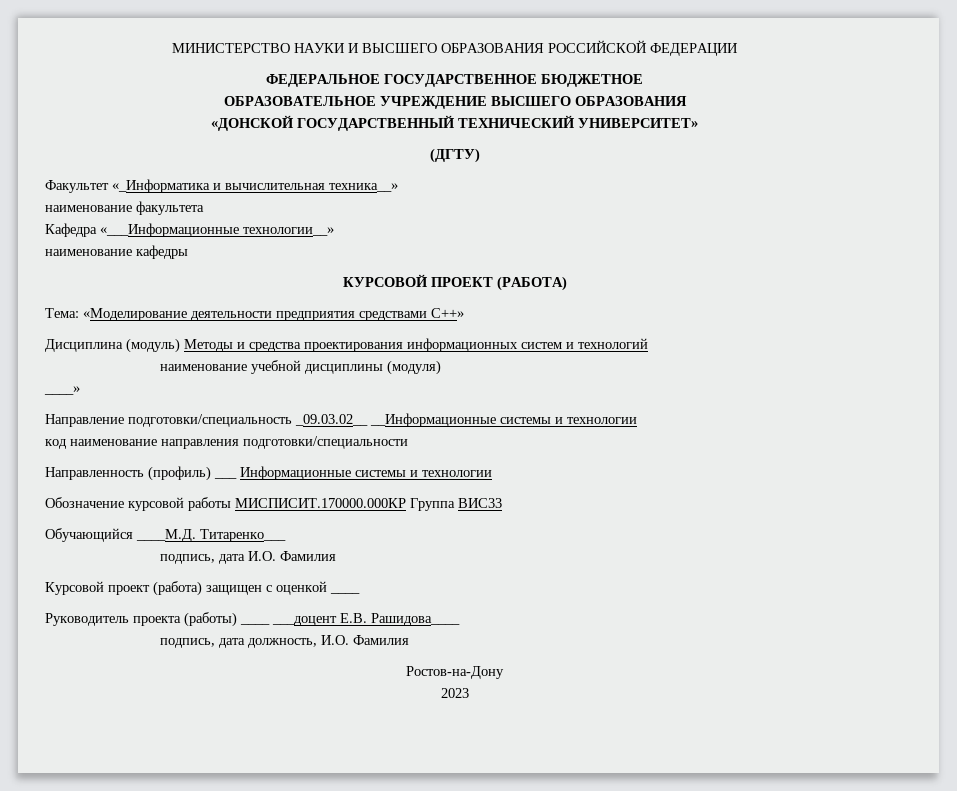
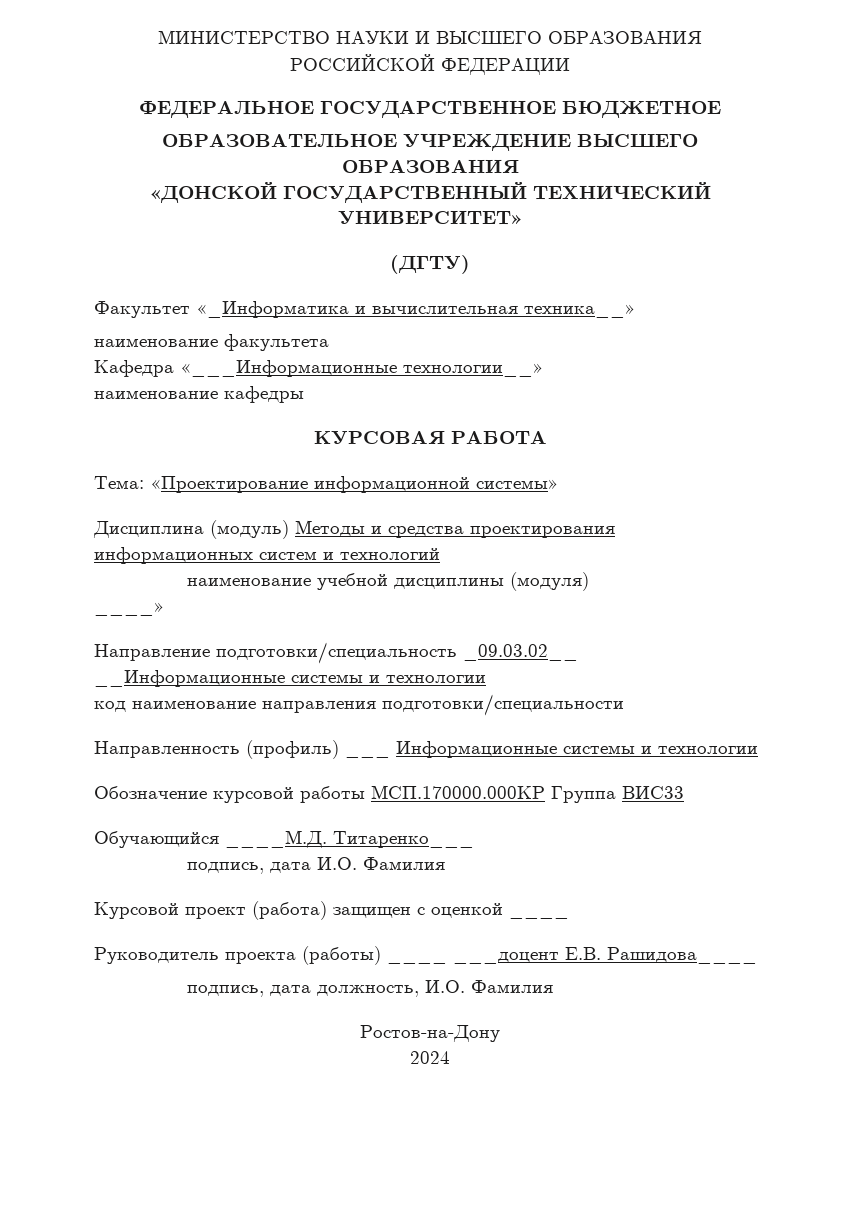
- КУРСОВОЙ ПРОЕКТ (РАБОТА)
- Тема: «Моделирование деятельности предприятия средствами C++»
+ КУРСОВАЯ РАБОТА
+ Тема: «Проектирование информационной системы»
- Обозначение курсовой работы МИСПИСИТ.170000.000КР Группа ВИС33
+ Обозначение курсовой работы МСП.170000.000КР Группа ВИС33
- 2023
+ 2024

